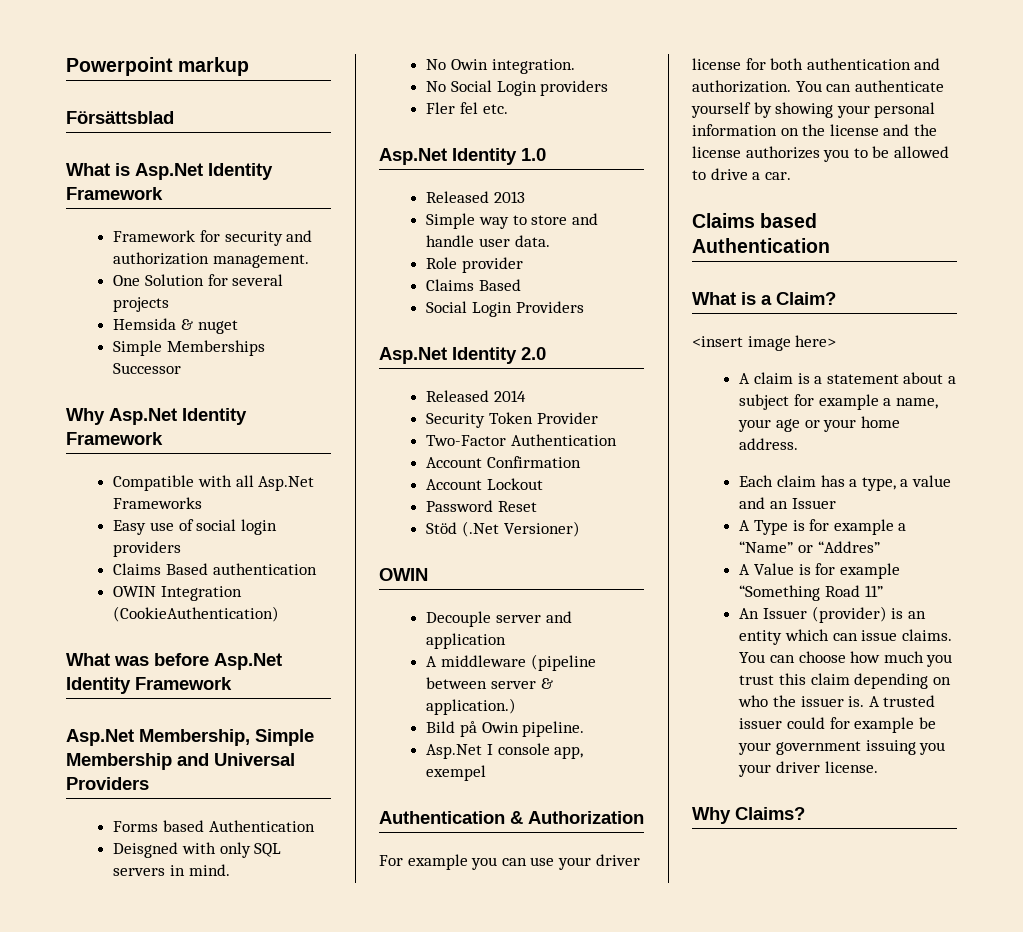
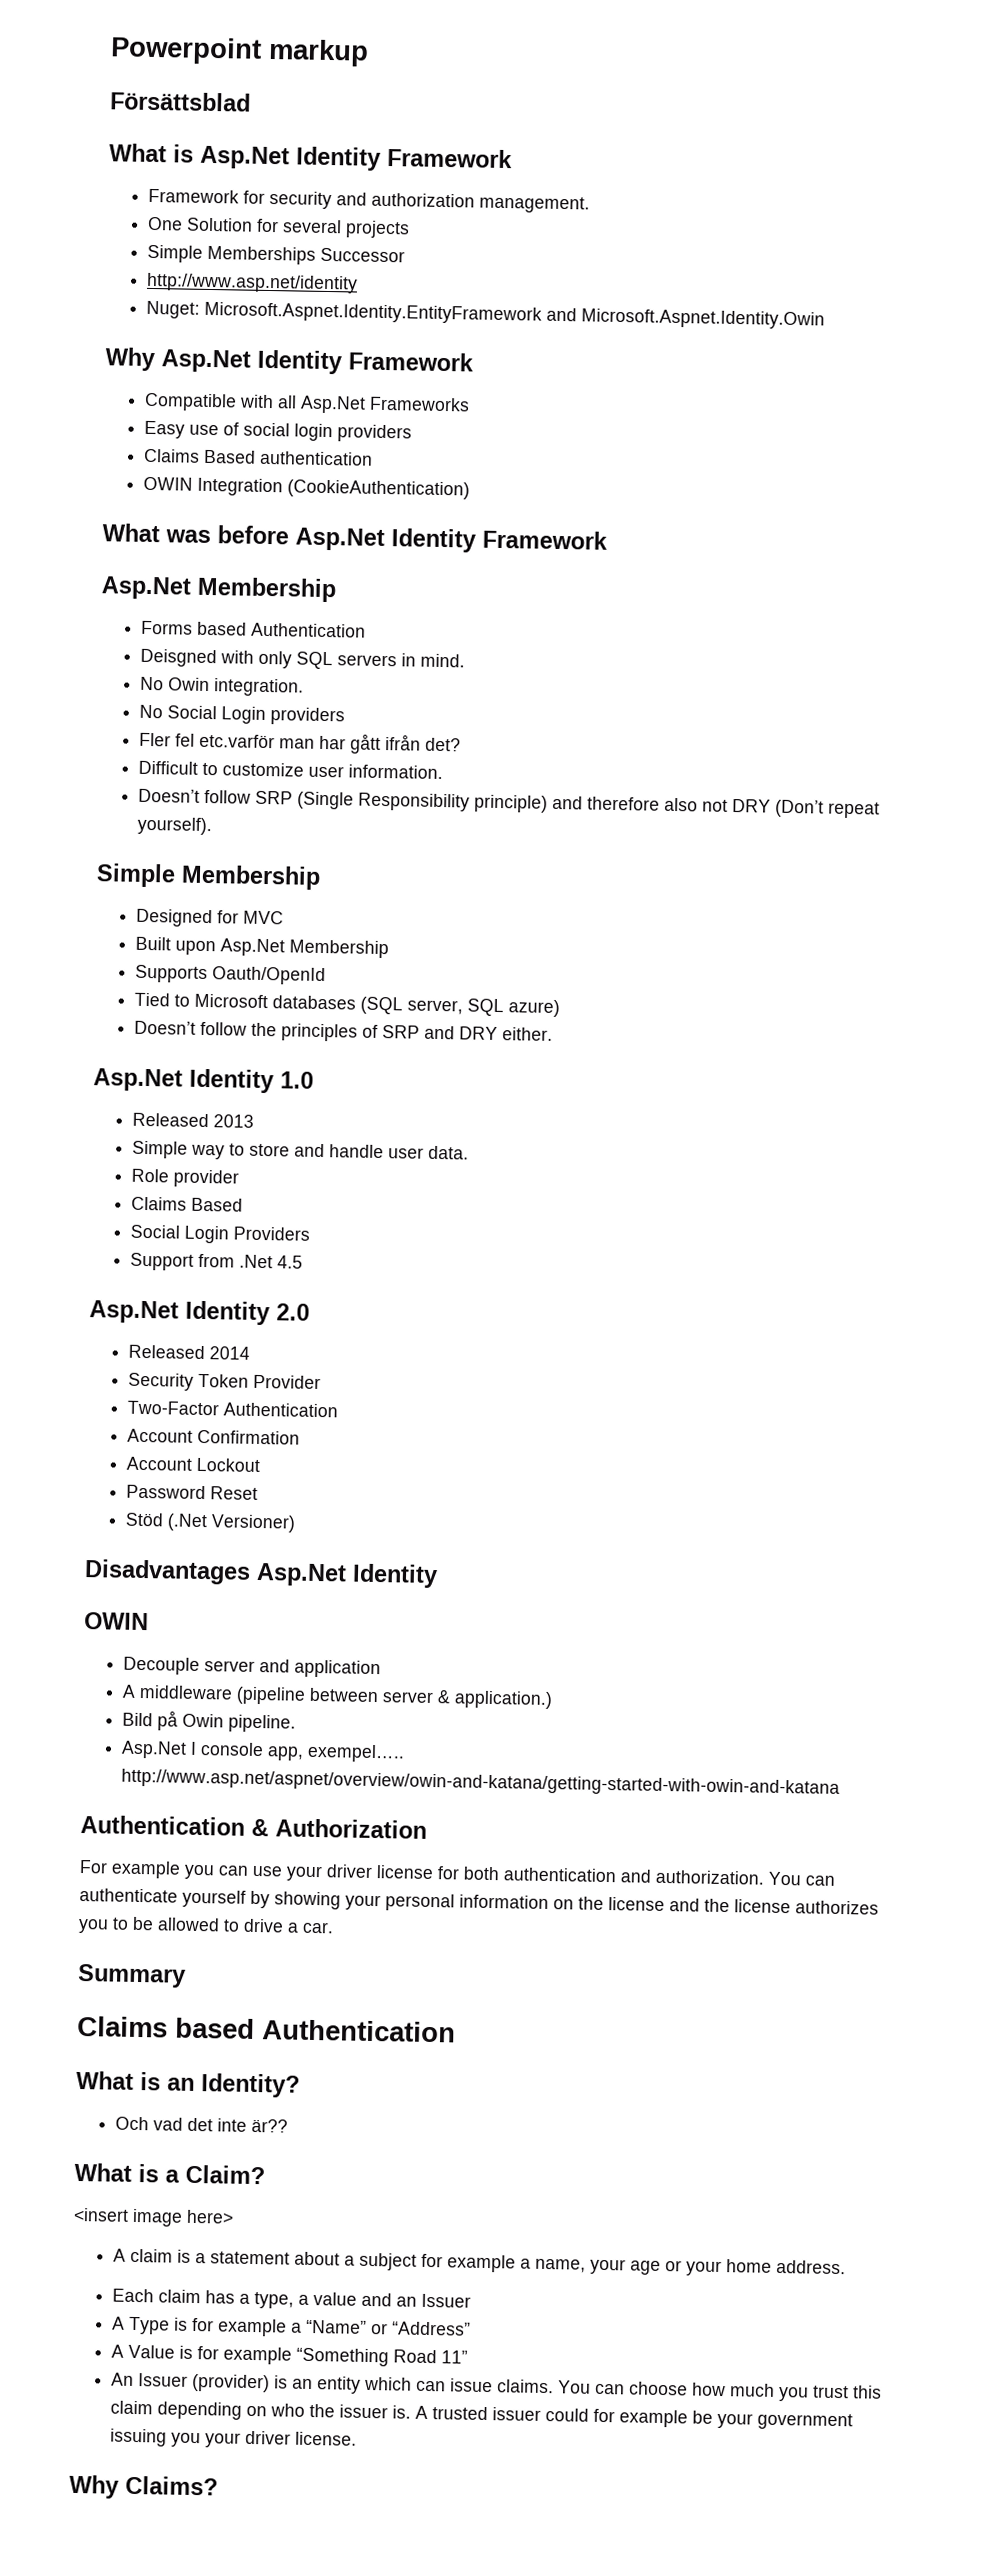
- Hemsida & nuget
+ http://www.asp.net/identity
+ Nuget: Microsoft.Aspnet.Identity.EntityFramework and Microsoft.Aspnet.Identity.Owin
  What was before Asp.Net Identity Framework
- Asp.Net Membership, Simple Membership and Universal Providers
+ Asp.Net Membership
- Fler fel etc.
+ Fler fel etc.varför man har gått ifrån det?
+ Difficult to customize user information.
+ Doesn’t follow SRP (Single Responsibility principle) and therefore also not DRY (Don’t repeat yourself).
+ Simple Membership
+ Designed for MVC
+ Built upon Asp.Net Membership
+ Supports Oauth/OpenId
+ Tied to Microsoft databases (SQL server, SQL azure)
+ Doesn’t follow the principles of SRP and DRY either.
+ Support from .Net 4.5
+ Disadvantages Asp.Net Identity
- Asp.Net I console app, exempel
+ Asp.Net I console app, exempel….. http://www.asp.net/aspnet/overview/owin-and-katana/getting-started-with-owin-and-katana
+ Summary
+ What is an Identity?
+ Och vad det inte är??
- A Type is for example a “Name” or “Addres”
+ A Type is for example a “Name” or “Address”

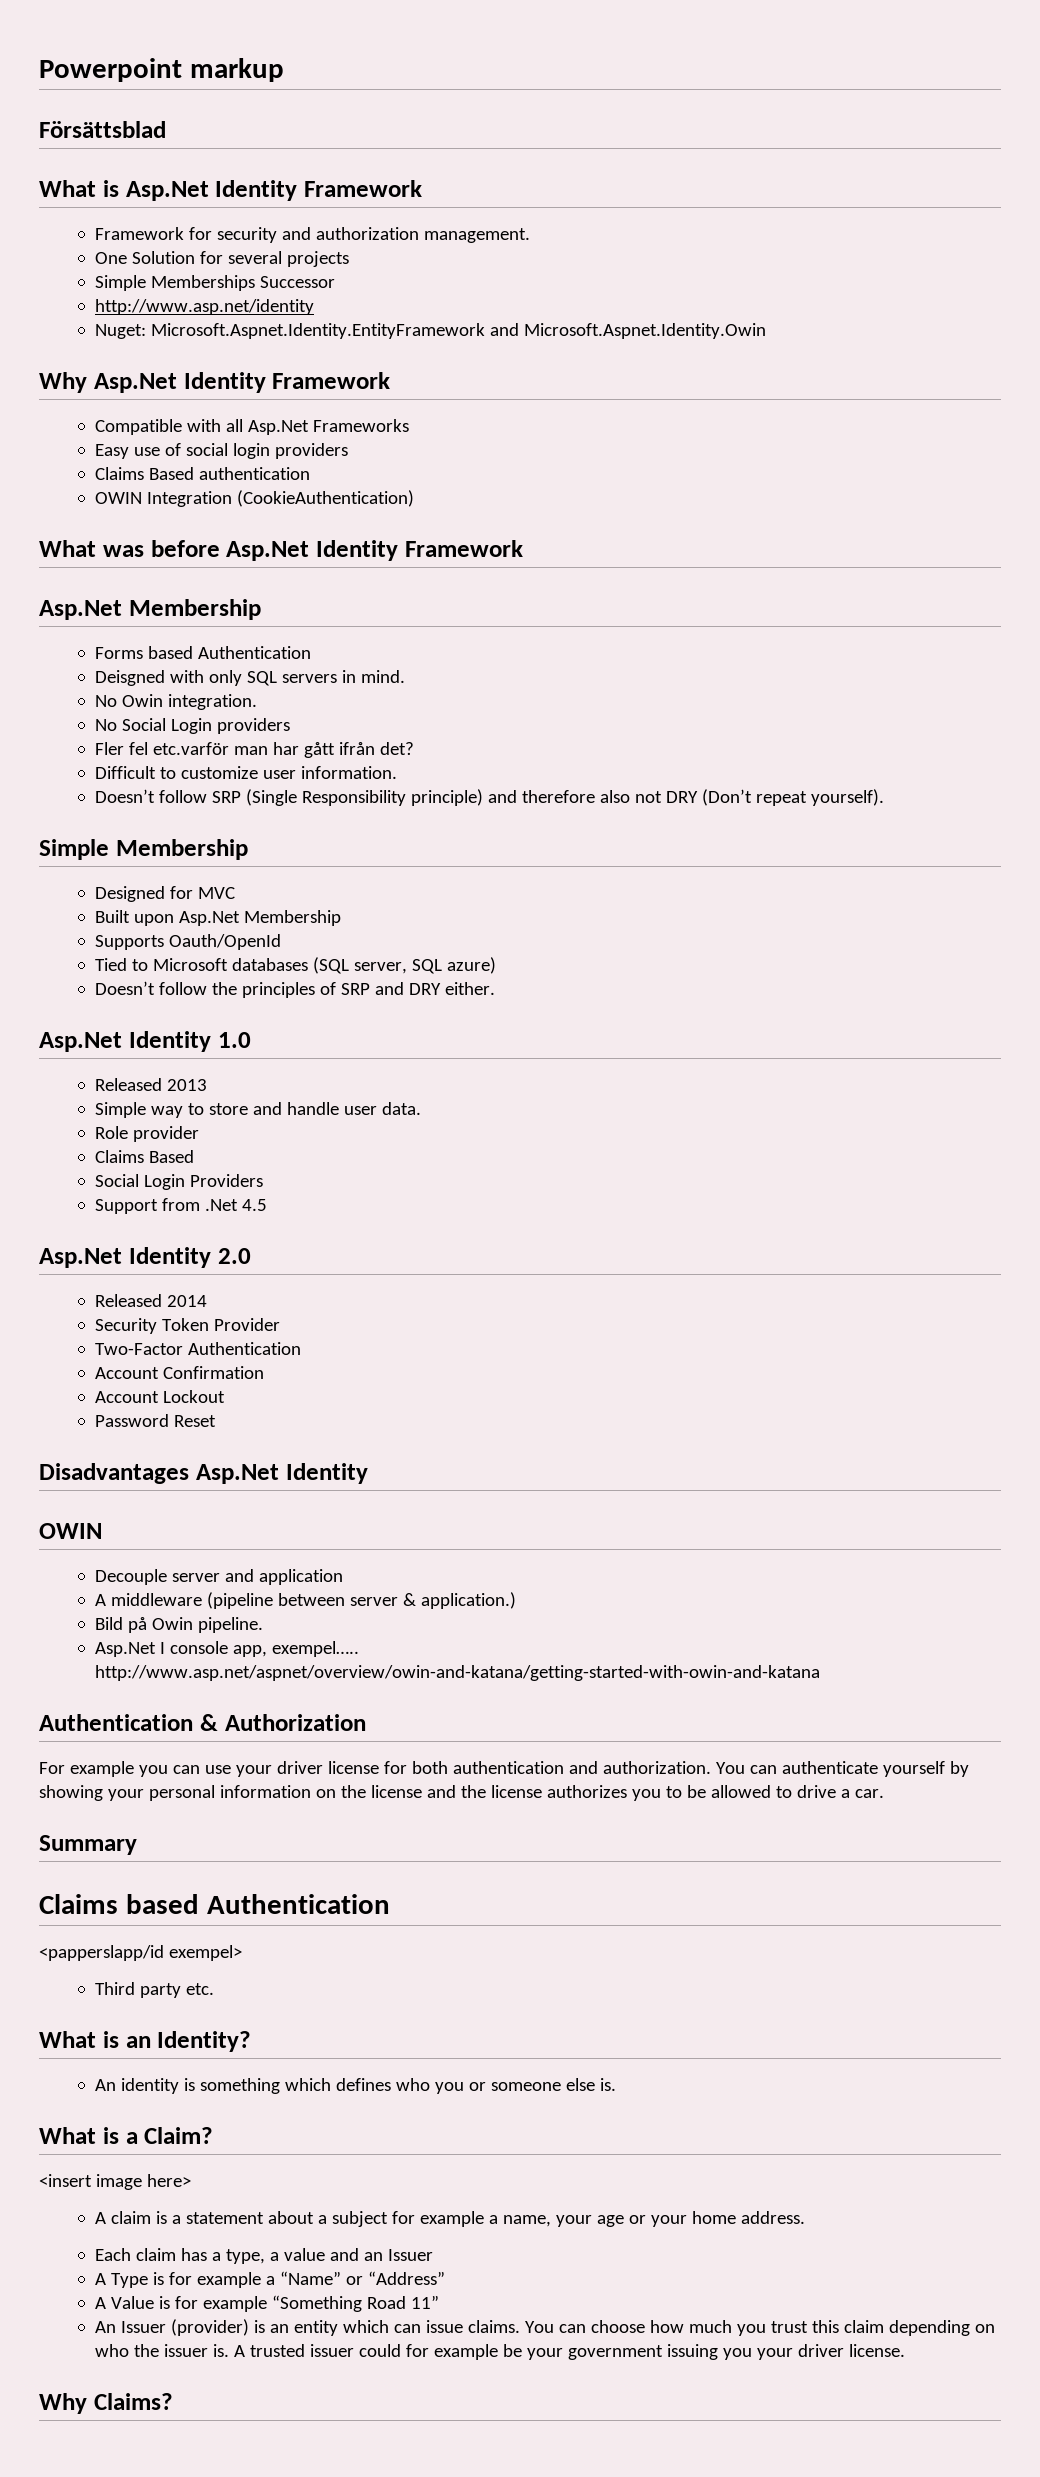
- Stöd (.Net Versioner)
+ <papperslapp/id exempel>
+ Third party etc.
- Och vad det inte är??
+ An identity is something which defines who you or someone else is.

